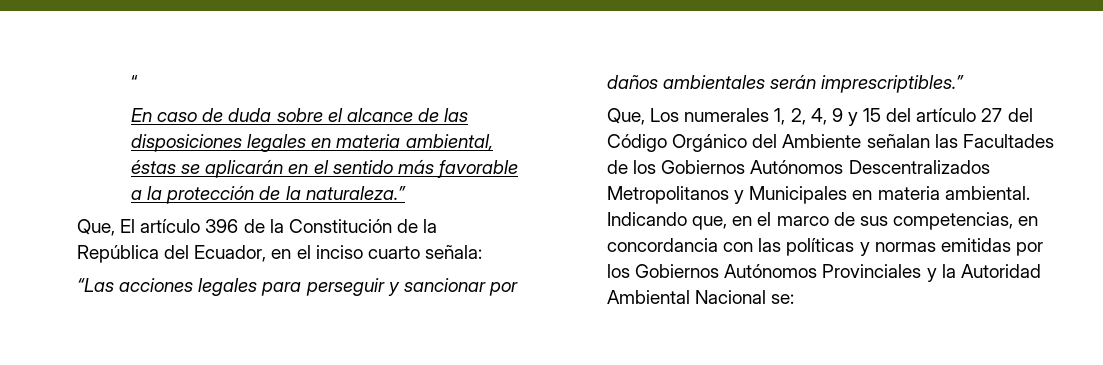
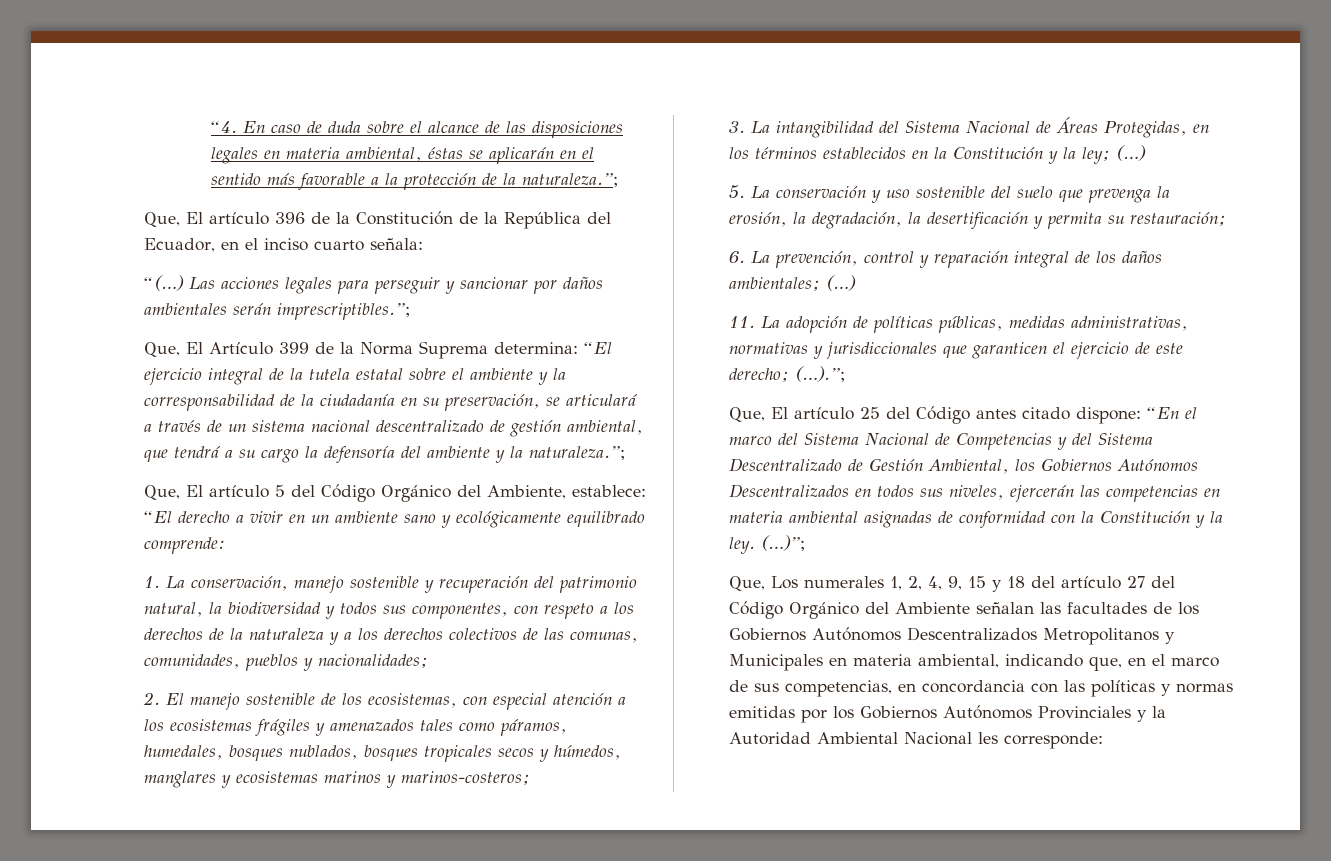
- “
- En caso de duda sobre el alcance de las disposiciones legales en materia ambiental, éstas se aplicarán en el sentido más favorable a la protección de la naturaleza.”
+ “4. En caso de duda sobre el alcance de las disposiciones legales en materia ambiental, éstas se aplicarán en el sentido más favorable a la protección de la naturaleza.”;
- “Las acciones legales para perseguir y sancionar por daños ambientales serán imprescriptibles.”
+ “(…) Las acciones legales para perseguir y sancionar por daños ambientales serán imprescriptibles.”;
+ Que, El Artículo 399 de la Norma Suprema determina: “El ejercicio integral de la tutela estatal sobre el ambiente y la corresponsabilidad de la ciudadanía en su preservación, se articulará a través de un sistema nacional descentralizado de gestión ambiental, que tendrá a su cargo la defensoría del ambiente y la naturaleza.”;
+ Que, El artículo 5 del Código Orgánico del Ambiente, establece: “El derecho a vivir en un ambiente sano y ecológicamente equilibrado comprende:
+ 1. La conservación, manejo sostenible y recuperación del patrimonio natural, la biodiversidad y todos sus componentes, con respeto a los derechos de la naturaleza y a los derechos colectivos de las comunas, comunidades, pueblos y nacionalidades;
+ 2. El manejo sostenible de los ecosistemas, con especial atención a los ecosistemas frágiles y amenazados tales como páramos, humedales, bosques nublados, bosques tropicales secos y húmedos, manglares y ecosistemas marinos y marinos-costeros;
+ 3. La intangibilidad del Sistema Nacional de Áreas Protegidas, en los términos establecidos en la Constitución y la ley; (…)
+ 5. La conservación y uso sostenible del suelo que prevenga la erosión, la degradación, la desertificación y permita su restauración;
+ 6. La prevención, control y reparación integral de los daños ambientales; (…)
+ 11. La adopción de políticas públicas, medidas administrativas, normativas y jurisdiccionales que garanticen el ejercicio de este derecho; (…).”;
+ Que, El artículo 25 del Código antes citado dispone: “En el marco del Sistema Nacional de Competencias y del Sistema Descentralizado de Gestión Ambiental, los Gobiernos Autónomos Descentralizados en todos sus niveles, ejercerán las competencias en materia ambiental asignadas de conformidad con la Constitución y la ley. (…)”;
- Que, Los numerales 1, 2, 4, 9 y 15 del artículo 27 del Código Orgánico del Ambiente señalan las Facultades de los Gobiernos Autónomos Descentralizados Metropolitanos y Municipales en materia ambiental. Indicando que, en el marco de sus competencias, en concordancia con las políticas y normas emitidas por los Gobiernos Autónomos Provinciales y la Autoridad Ambiental Nacional se:
+ Que, Los numerales 1, 2, 4, 9, 15 y 18 del artículo 27 del Código Orgánico del Ambiente señalan las facultades de los Gobiernos Autónomos Descentralizados Metropolitanos y Municipales en materia ambiental, indicando que, en el marco de sus competencias, en concordancia con las políticas y normas emitidas por los Gobiernos Autónomos Provinciales y la Autoridad Ambiental Nacional les corresponde:

